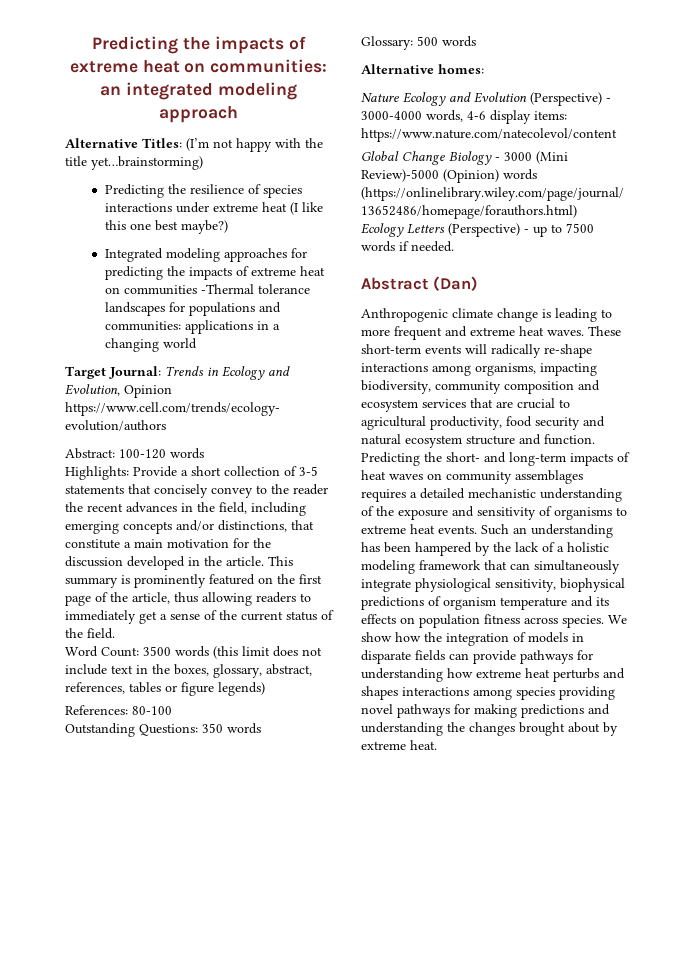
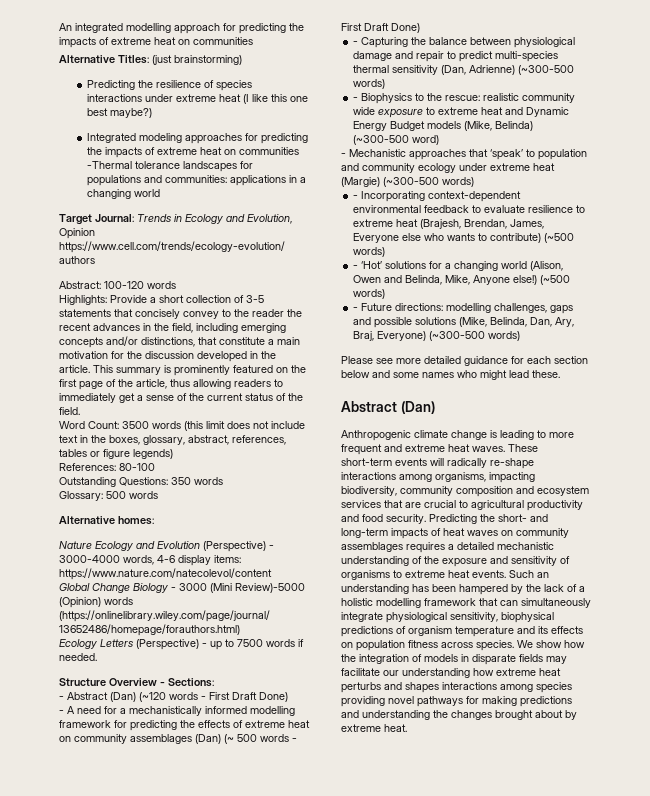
- Predicting the impacts of extreme heat on communities: an integrated modeling approach
- Alternative Titles: (I’m not happy with the title yet…brainstorming)
+ An integrated modelling approach for predicting the impacts of extreme heat on communities
+ Alternative Titles: (just brainstorming)
+ Structure Overview - Sections:
+ - Abstract (Dan) (~120 words - First Draft Done)
+ - A need for a mechanistically informed modelling framework for predicting the effects of extreme heat on community assemblages (Dan) (~ 500 words - First Draft Done)
+ - Capturing the balance between physiological damage and repair to predict multi-species thermal sensitivity (Dan, Adrienne) (~300-500 words)
+ - Biophysics to the rescue: realistic community wide exposure to extreme heat and Dynamic Energy Budget models (Mike, Belinda) (~300-500 word)
+ - Mechanistic approaches that ‘speak’ to population and community ecology under extreme heat (Margie) (~300-500 words)
+ - Incorporating context-dependent environmental feedback to evaluate resilience to extreme heat (Brajesh, Brendan, James, Everyone else who wants to contribute) (~500 words)
+ - ‘Hot’ solutions for a changing world (Alison, Owen and Belinda, Mike, Anyone else!) (~500 words)
+ - Future directions: modelling challenges, gaps and possible solutions (Mike, Belinda, Dan, Ary, Braj, Everyone) (~300-500 words)
+ Please see more detailed guidance for each section below and some names who might lead these.
- These short-term events will radically re-shape interactions among organisms, impacting biodiversity, community composition and ecosystem services that are crucial to agricultural productivity, food security and natural ecosystem structure and function.
+ These short-term events will radically re-shape interactions among organisms, impacting biodiversity, community composition and ecosystem services that are crucial to agricultural productivity and food security.
- Such an understanding has been hampered by the lack of a holistic modeling framework that can simultaneously integrate physiological sensitivity, biophysical predictions of organism temperature and its effects on population fitness across species.
+ Such an understanding has been hampered by the lack of a holistic modelling framework that can simultaneously integrate physiological sensitivity, biophysical predictions of organism temperature and its effects on population fitness across species.
- We show how the integration of models in disparate fields can provide pathways for understanding how extreme heat perturbs and shapes interactions among species providing novel pathways for making predictions and understanding the changes brought about by extreme heat.
+ We show how the integration of models in disparate fields may facilitate our understanding how extreme heat perturbs and shapes interactions among species providing novel pathways for making predictions and understanding the changes brought about by extreme heat.

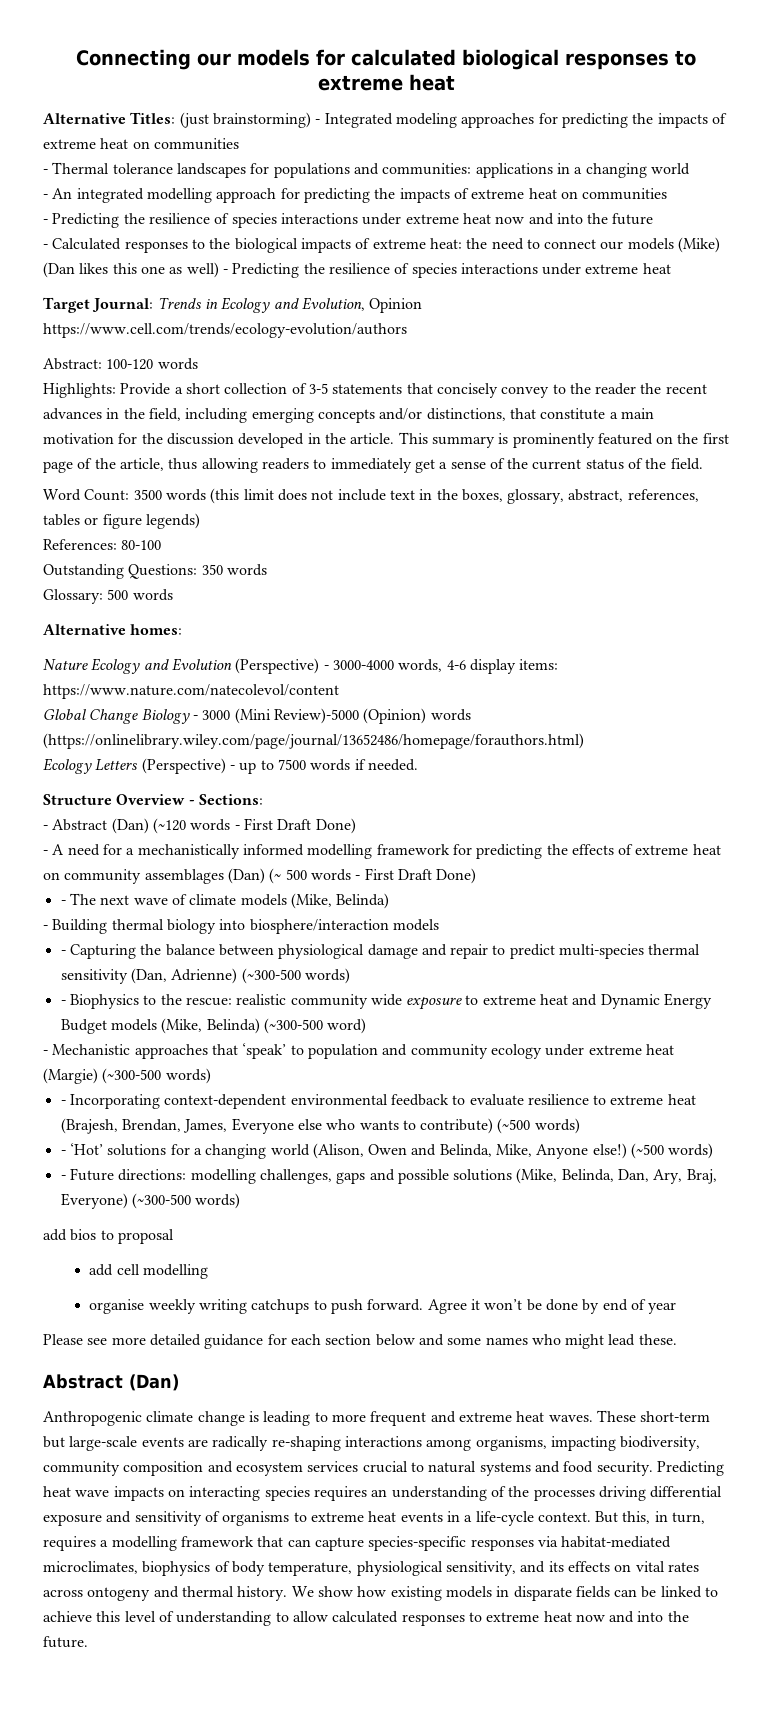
- An integrated modelling approach for predicting the impacts of extreme heat on communities
+ Connecting our models for calculated biological responses to extreme heat
+ Alternative Titles: (just brainstorming) - Integrated modeling approaches for predicting the impacts of extreme heat on communities
+ - Thermal tolerance landscapes for populations and communities: applications in a changing world
+ - An integrated modelling approach for predicting the impacts of extreme heat on communities
- Alternative Titles: (just brainstorming)
- Predicting the resilience of species interactions under extreme heat (I like this one best maybe?)
- Integrated modeling approaches for predicting the impacts of extreme heat on communities -Thermal tolerance landscapes for populations and communities: applications in a changing world
+ - Predicting the resilience of species interactions under extreme heat now and into the future
+ - Calculated responses to the biological impacts of extreme heat: the need to connect our models (Mike) (Dan likes this one as well) - Predicting the resilience of species interactions under extreme heat
+ - The next wave of climate models (Mike, Belinda)
+ - Building thermal biology into biosphere/interaction models
+ add bios to proposal
+ add cell modelling
+ organise weekly writing catchups to push forward. Agree it won’t be done by end of year
- These short-term events will radically re-shape interactions among organisms, impacting biodiversity, community composition and ecosystem services that are crucial to agricultural productivity and food security. Predicting the short- and long-term impacts of heat waves on community assemblages requires a detailed mechanistic understanding of the exposure and sensitivity of organisms to extreme heat events. Such an understanding has been hampered by the lack of a holistic modelling framework that can simultaneously integrate physiological sensitivity, biophysical predictions of organism temperature and its effects on population fitness across species. We show how the integration of models in disparate fields may facilitate our understanding how extreme heat perturbs and shapes interactions among species providing novel pathways for making predictions and understanding the changes brought about by extreme heat.
+ These short-term but large-scale events are radically re-shaping interactions among organisms, impacting biodiversity, community composition and ecosystem services crucial to natural systems and food security. Predicting heat wave impacts on interacting species requires an understanding of the processes driving differential exposure and sensitivity of organisms to extreme heat events in a life-cycle context. But this, in turn, requires a modelling framework that can capture species-specific responses via habitat-mediated microclimates, biophysics of body temperature, physiological sensitivity, and its effects on vital rates across ontogeny and thermal history. We show how existing models in disparate fields can be linked to achieve this level of understanding to allow calculated responses to extreme heat now and into the future.

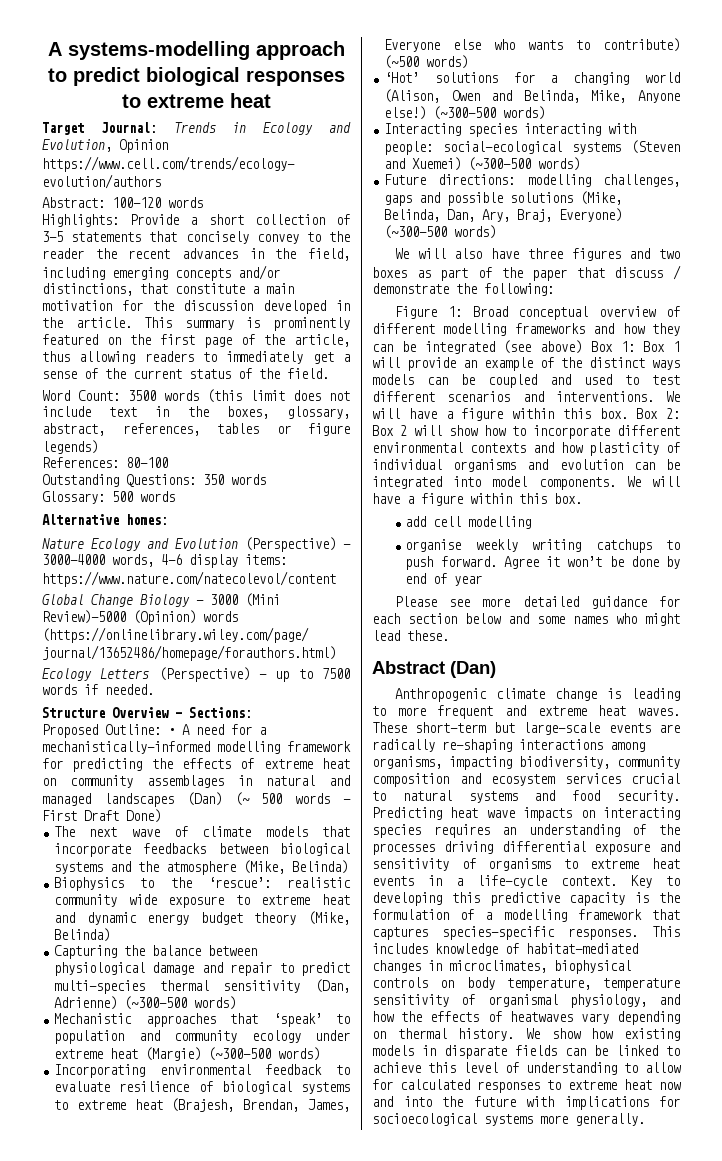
- Connecting our models for calculated biological responses to extreme heat
+ A systems-modelling approach to predict biological responses to extreme heat
- Alternative Titles: (just brainstorming) - Integrated modeling approaches for predicting the impacts of extreme heat on communities
- - Thermal tolerance landscapes for populations and communities: applications in a changing world
- - An integrated modelling approach for predicting the impacts of extreme heat on communities
- - Predicting the resilience of species interactions under extreme heat now and into the future
- - Calculated responses to the biological impacts of extreme heat: the need to connect our models (Mike) (Dan likes this one as well) - Predicting the resilience of species interactions under extreme heat
- - Abstract (Dan) (~120 words - First Draft Done)
- - A need for a mechanistically informed modelling framework for predicting the effects of extreme heat on community assemblages (Dan) (~ 500 words - First Draft Done)
+ Proposed Outline: • A need for a mechanistically-informed modelling framework for predicting the effects of extreme heat on community assemblages in natural and managed landscapes (Dan) (~ 500 words - First Draft Done)
- - The next wave of climate models (Mike, Belinda)
- - Building thermal biology into biosphere/interaction models
- - Capturing the balance between physiological damage and repair to predict multi-species thermal sensitivity (Dan, Adrienne) (~300-500 words)
+ The next wave of climate models that incorporate feedbacks between biological systems and the atmosphere (Mike, Belinda)
+ Biophysics to the ‘rescue’: realistic community wide exposure to extreme heat and dynamic energy budget theory (Mike, Belinda)
+ Capturing the balance between physiological damage and repair to predict multi-species thermal sensitivity (Dan, Adrienne) (~300-500 words)
- - Biophysics to the rescue: realistic community wide exposure to extreme heat and Dynamic Energy Budget models (Mike, Belinda) (~300-500 word)
- - Mechanistic approaches that ‘speak’ to population and community ecology under extreme heat (Margie) (~300-500 words)
+ Mechanistic approaches that ‘speak’ to population and community ecology under extreme heat (Margie) (~300-500 words)
- - Incorporating context-dependent environmental feedback to evaluate resilience to extreme heat (Brajesh, Brendan, James, Everyone else who wants to contribute) (~500 words)
+ Incorporating environmental feedback to evaluate resilience of biological systems to extreme heat (Brajesh, Brendan, James, Everyone else who wants to contribute) (~500 words)
- - ‘Hot’ solutions for a changing world (Alison, Owen and Belinda, Mike, Anyone else!) (~500 words)
- - Future directions: modelling challenges, gaps and possible solutions (Mike, Belinda, Dan, Ary, Braj, Everyone) (~300-500 words)
+ ‘Hot’ solutions for a changing world (Alison, Owen and Belinda, Mike, Anyone else!) (~300-500 words)
+ Interacting species interacting with people: social-ecological systems (Steven and Xuemei) (~300-500 words)
+ Future directions: modelling challenges, gaps and possible solutions (Mike, Belinda, Dan, Ary, Braj, Everyone) (~300-500 words)
- add bios to proposal
+ We will also have three figures and two boxes as part of the paper that discuss / demonstrate the following:
+ Figure 1: Broad conceptual overview of different modelling frameworks and how they can be integrated (see above) Box 1: Box 1 will provide an example of the distinct ways models can be coupled and used to test different scenarios and interventions. We will have a figure within this box. Box 2: Box 2 will show how to incorporate different environmental contexts and how plasticity of individual organisms and evolution can be integrated into model components. We will have a figure within this box.
- But this, in turn, requires a modelling framework that can capture species-specific responses via habitat-mediated microclimates, biophysics of body temperature, physiological sensitivity, and its effects on vital rates across ontogeny and thermal history.
+ Key to developing this predictive capacity is the formulation of a modelling framework that captures species-specific responses. This includes knowledge of habitat-mediated changes in microclimates, biophysical controls on body temperature, temperature sensitivity of organismal physiology, and how the effects of heatwaves vary depending on thermal history.
- We show how existing models in disparate fields can be linked to achieve this level of understanding to allow calculated responses to extreme heat now and into the future.
+ We show how existing models in disparate fields can be linked to achieve this level of understanding to allow for calculated responses to extreme heat now and into the future with implications for socioecological systems more generally.

